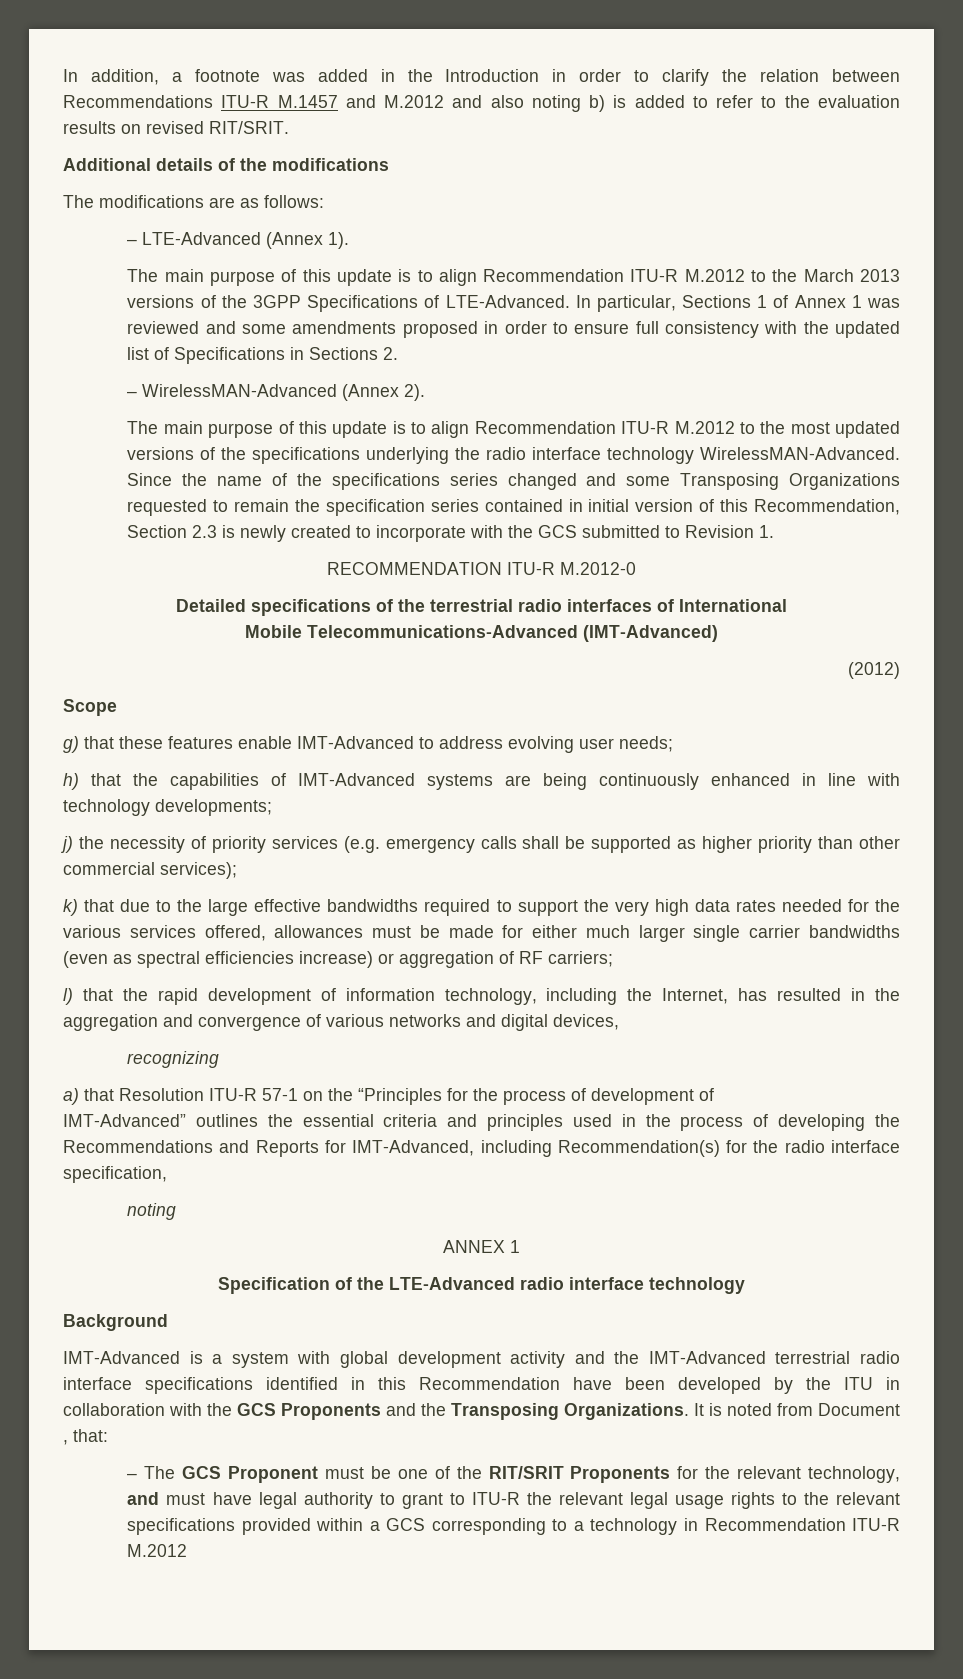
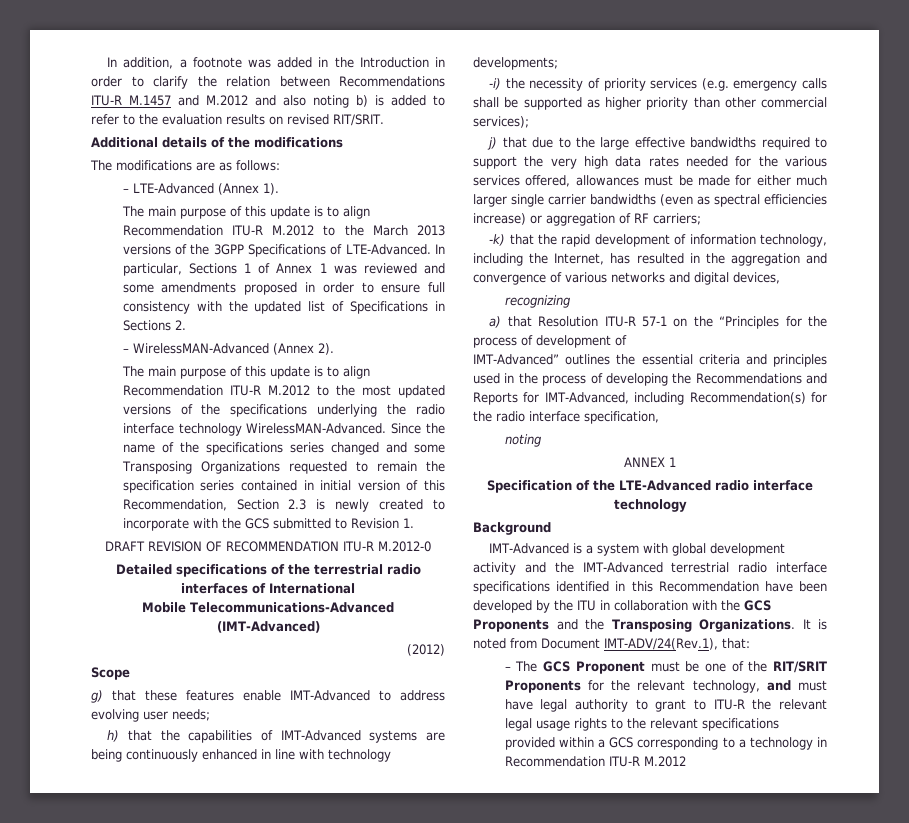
- RECOMMENDATION ITU-R M.2012-0
+ DRAFT REVISION OF RECOMMENDATION ITU-R M.2012-0
- j) the necessity of priority services (e.g. emergency calls shall be supported as higher priority than other commercial services);
+ -i) the necessity of priority services (e.g. emergency calls shall be supported as higher priority than other commercial services);
- k) that due to the large effective bandwidths required to support the very high data rates needed for the various services offered, allowances must be made for either much larger single carrier bandwidths (even as spectral efficiencies increase) or aggregation of RF carriers;
+ j) that due to the large effective bandwidths required to support the very high data rates needed for the various services offered, allowances must be made for either much larger single carrier bandwidths (even as spectral efficiencies increase) or aggregation of RF carriers;
- l) that the rapid development of information technology, including the Internet, has resulted in the aggregation and convergence of various networks and digital devices,
+ -k) that the rapid development of information technology, including the Internet, has resulted in the aggregation and convergence of various networks and digital devices,
- It is noted from Document , that:
+ It is noted from Document IMT-ADV/24(Rev.1), that:

